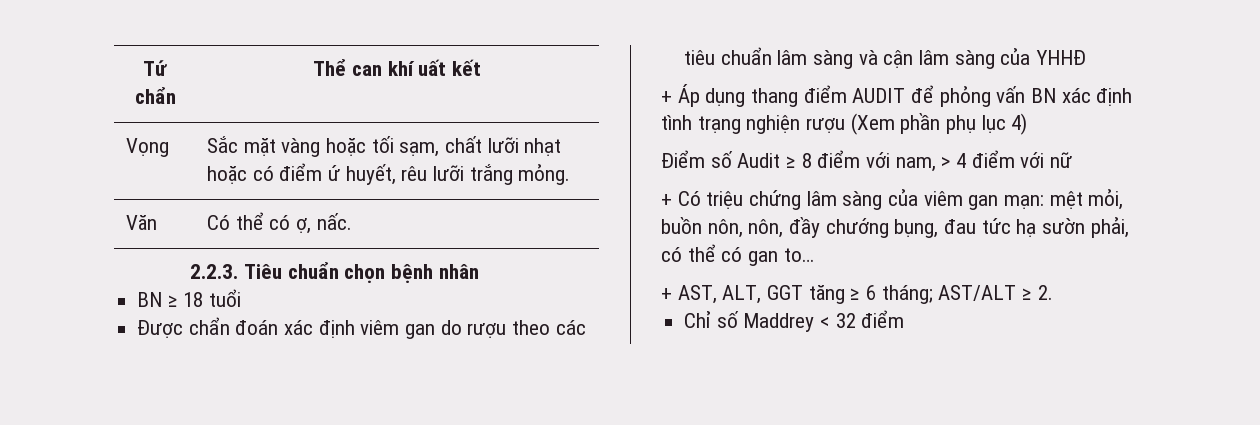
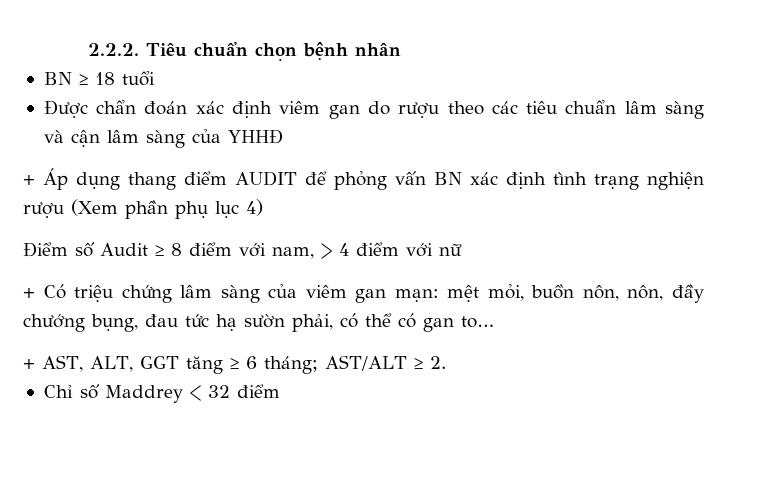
- Tứ chẩn | Thể can khí uất kết
- Vọng | Sắc mặt vàng hoặc tối sạm, chất lưỡi nhạt hoặc có điểm ứ huyết, rêu lưỡi trắng mỏng.
- Văn | Có thể có ợ, nấc.
- 2.2.3. Tiêu chuẩn chọn bệnh nhân
+ 2.2.2. Tiêu chuẩn chọn bệnh nhân

